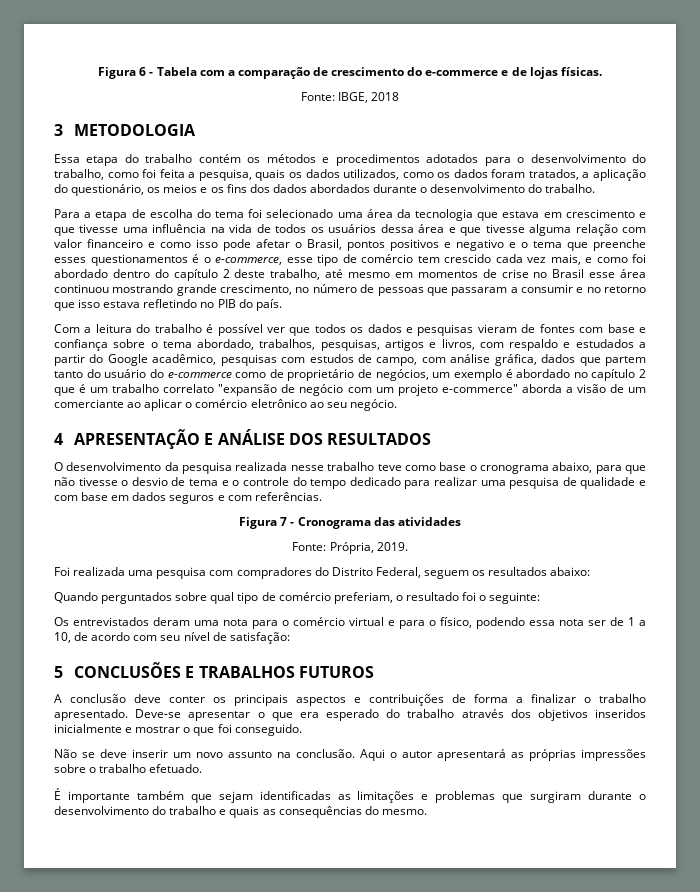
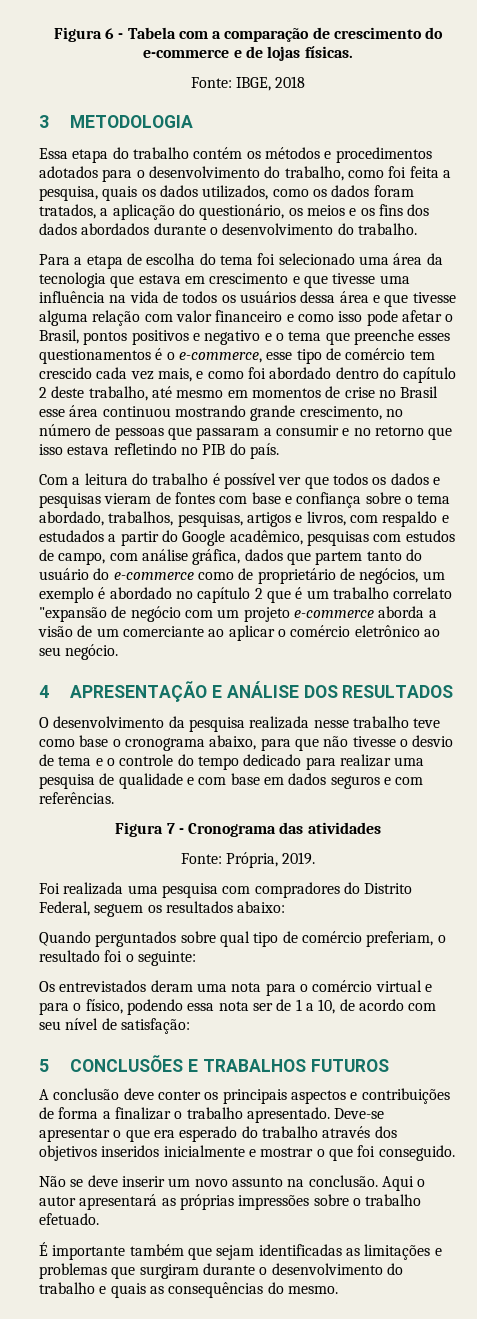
- Com a leitura do trabalho é possível ver que todos os dados e pesquisas vieram de fontes com base e confiança sobre o tema abordado, trabalhos, pesquisas, artigos e livros, com respaldo e estudados a partir do Google acadêmico, pesquisas com estudos de campo, com análise gráfica, dados que partem tanto do usuário do e-commerce como de proprietário de negócios, um exemplo é abordado no capítulo 2 que é um trabalho correlato "expansão de negócio com um projeto e-commerce" aborda a visão de um comerciante ao aplicar o comércio eletrônico ao seu negócio.
+ Com a leitura do trabalho é possível ver que todos os dados e pesquisas vieram de fontes com base e confiança sobre o tema abordado, trabalhos, pesquisas, artigos e livros, com respaldo e estudados a partir do Google acadêmico, pesquisas com estudos de campo, com análise gráfica, dados que partem tanto do usuário do e-commerce como de proprietário de negócios, um exemplo é abordado no capítulo 2 que é um trabalho correlato "expansão de negócio com um projeto e-commerce aborda a visão de um comerciante ao aplicar o comércio eletrônico ao seu negócio.

